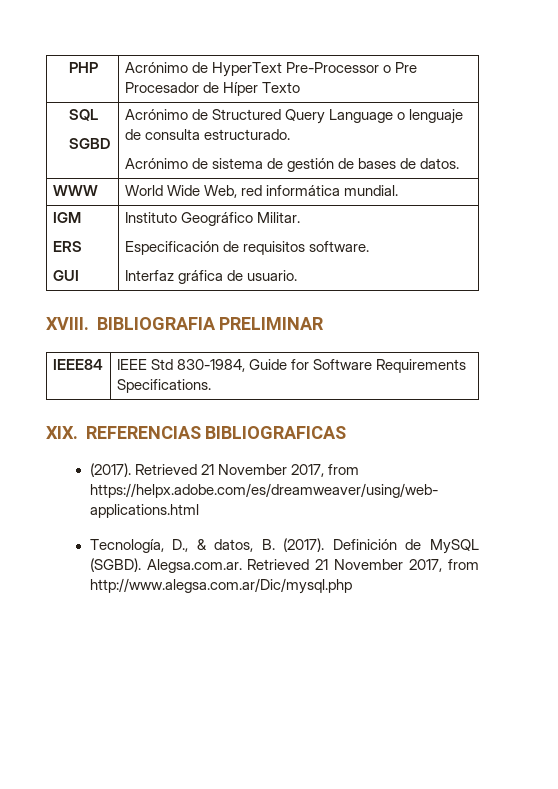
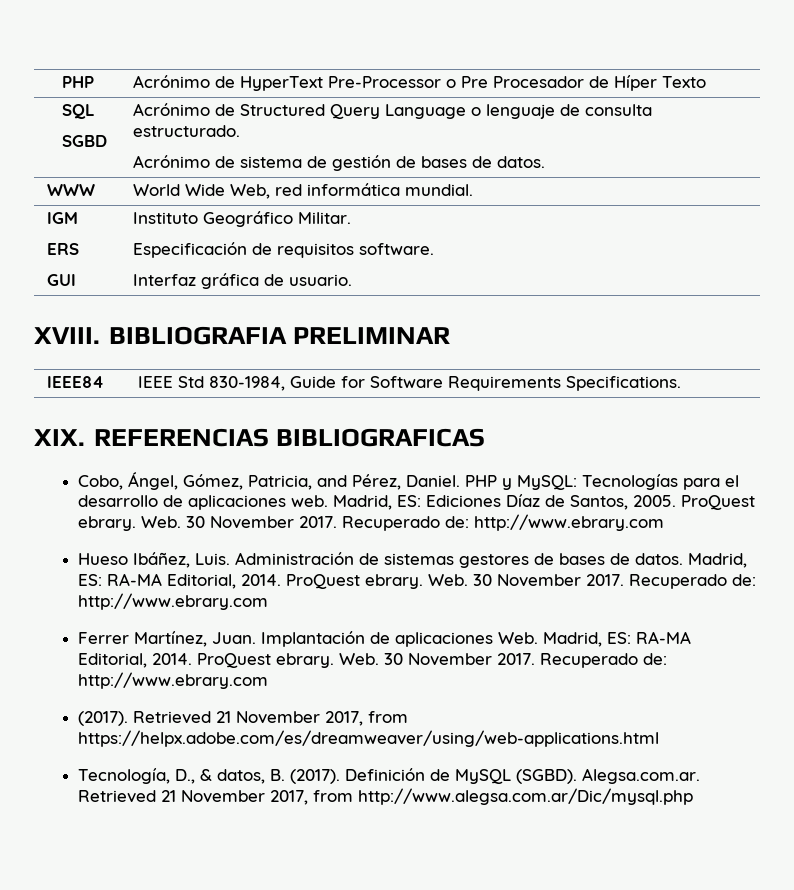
+ Cobo, Ángel, Gómez, Patricia, and Pérez, Daniel. PHP y MySQL: Tecnologías para el desarrollo de aplicaciones web. Madrid, ES: Ediciones Díaz de Santos, 2005. ProQuest ebrary. Web. 30 November 2017. Recuperado de: http://www.ebrary.com
+ Hueso Ibáñez, Luis. Administración de sistemas gestores de bases de datos. Madrid, ES: RA-MA Editorial, 2014. ProQuest ebrary. Web. 30 November 2017. Recuperado de: http://www.ebrary.com
+ Ferrer Martínez, Juan. Implantación de aplicaciones Web. Madrid, ES: RA-MA Editorial, 2014. ProQuest ebrary. Web. 30 November 2017. Recuperado de: http://www.ebrary.com

